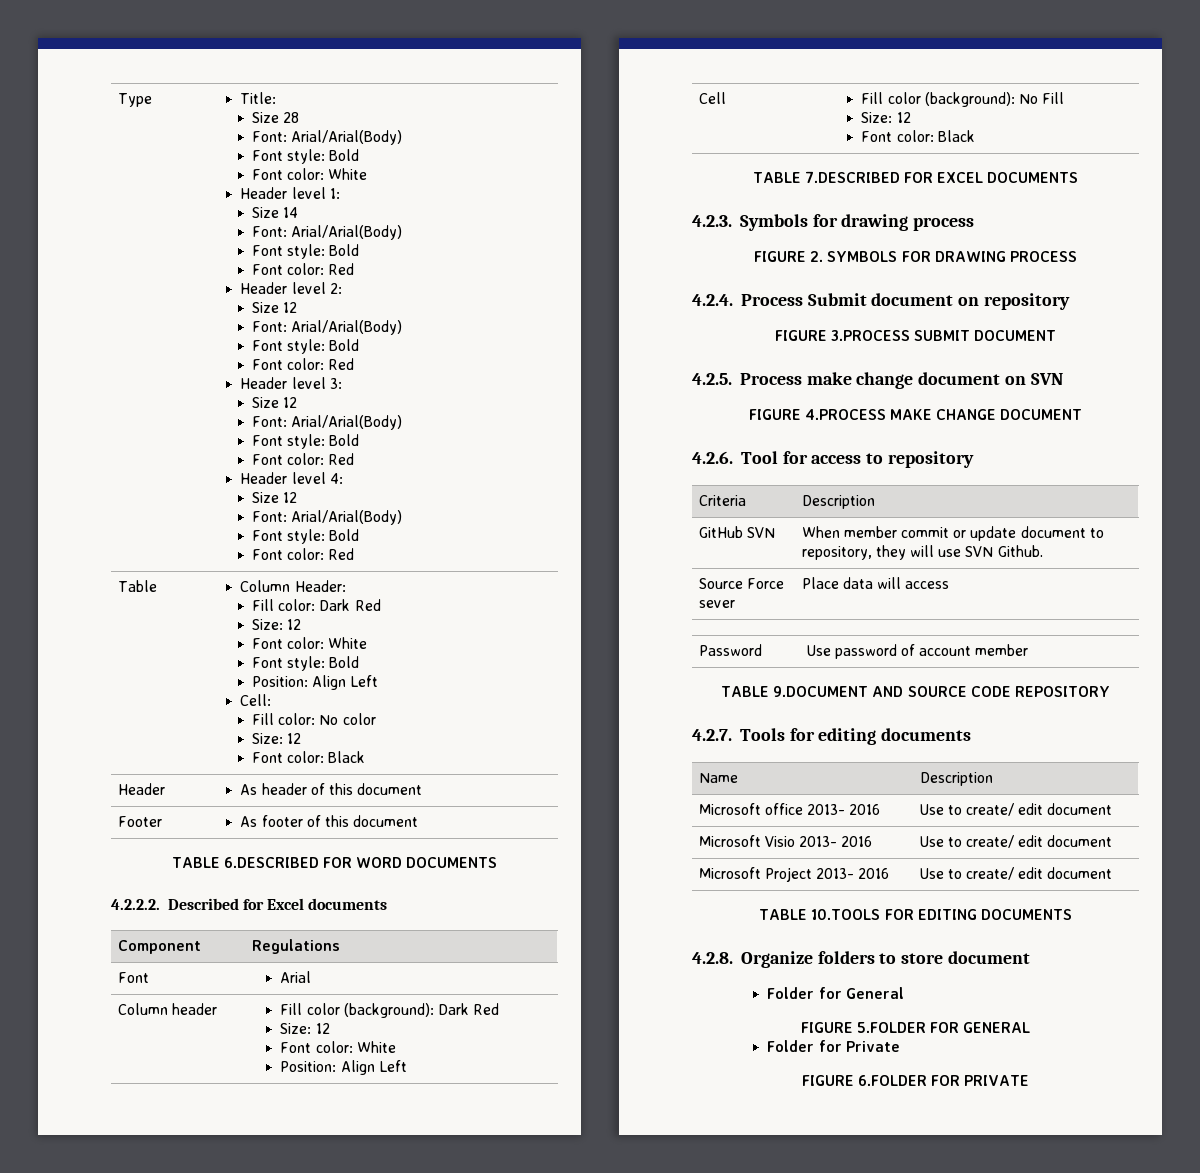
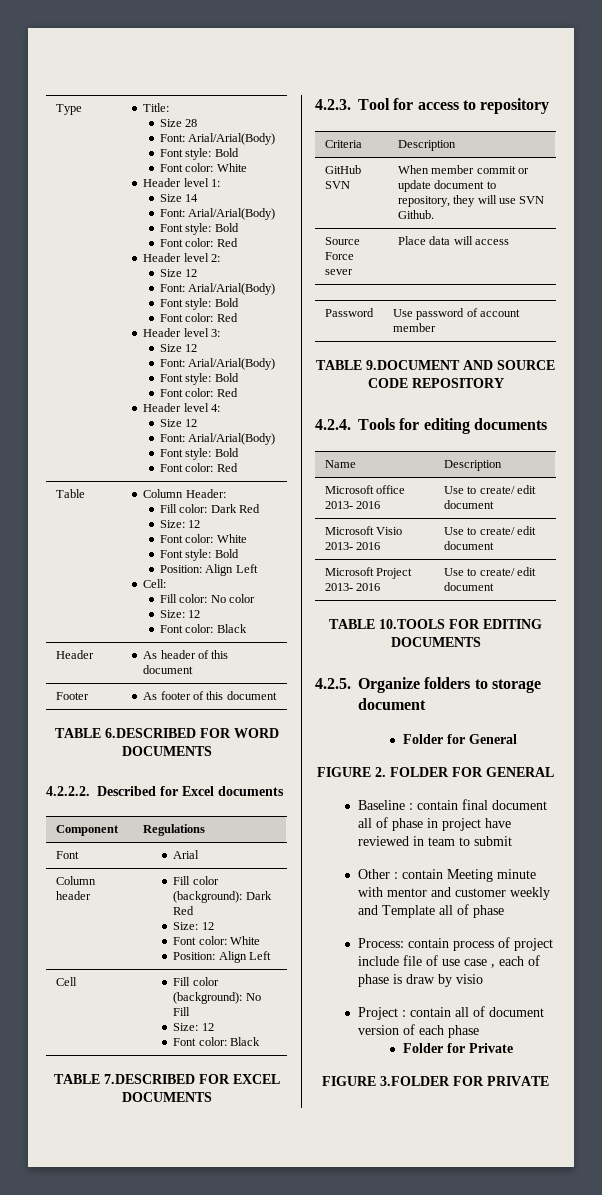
- 4.2.3. Symbols for drawing process
- FIGURE 2. SYMBOLS FOR DRAWING PROCESS
- 4.2.4. Process Submit document on repository
- FIGURE 3.PROCESS SUBMIT DOCUMENT
- 4.2.5. Process make change document on SVN
- FIGURE 4.PROCESS MAKE CHANGE DOCUMENT
- 4.2.6. Tool for access to repository
+ 4.2.3. Tool for access to repository
- 4.2.7. Tools for editing documents
+ 4.2.4. Tools for editing documents
- 4.2.8. Organize folders to store document
+ 4.2.5. Organize folders to storage document
- FIGURE 5.FOLDER FOR GENERAL
+ FIGURE 2. FOLDER FOR GENERAL
+ Baseline : contain final document all of phase in project have reviewed in team to submit
+ Other : contain Meeting minute with mentor and customer weekly and Template all of phase
+ Process: contain process of project include file of use case , each of phase is draw by visio
+ Project : contain all of document version of each phase
- FIGURE 6.FOLDER FOR PRIVATE
+ FIGURE 3.FOLDER FOR PRIVATE

